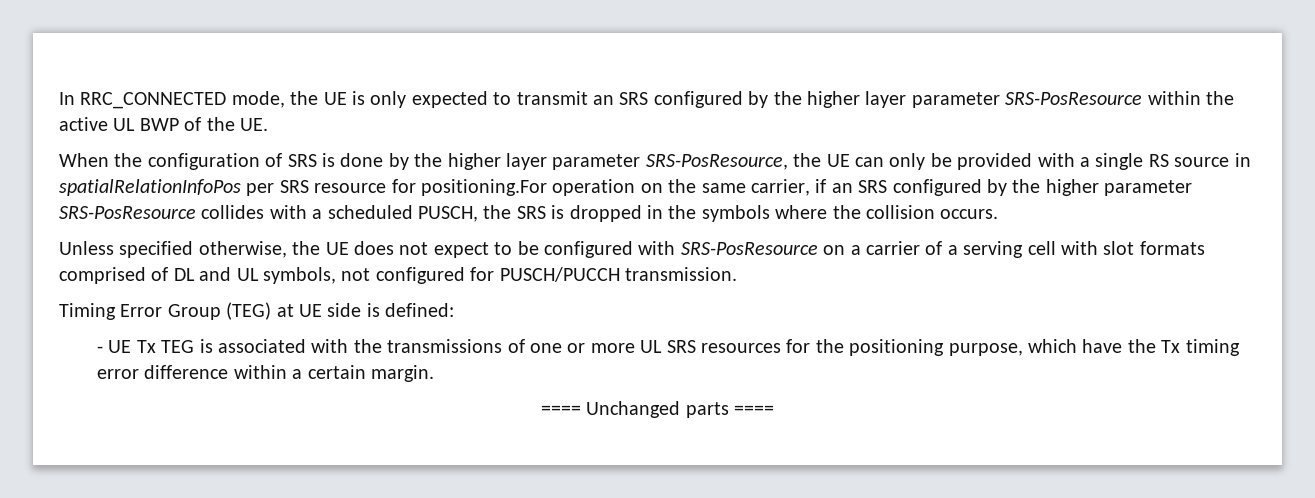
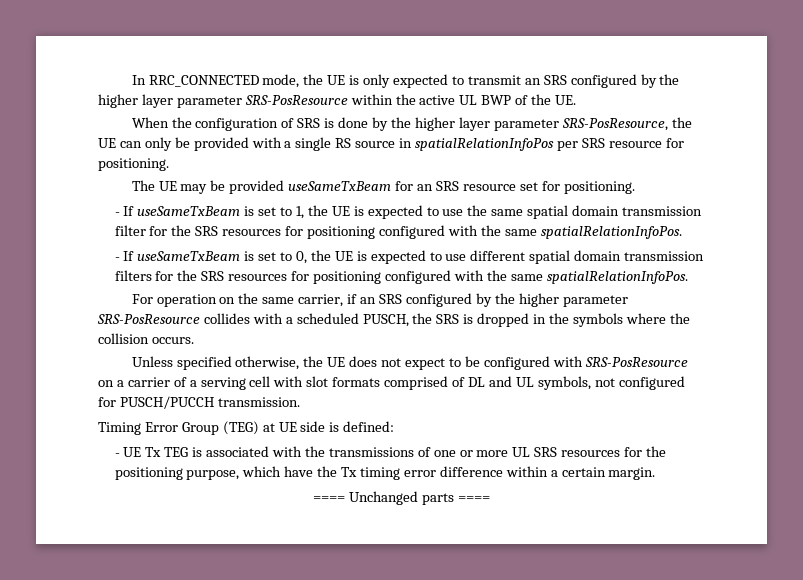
- When the configuration of SRS is done by the higher layer parameter SRS-PosResource, the UE can only be provided with a single RS source in spatialRelationInfoPos per SRS resource for positioning.For operation on the same carrier, if an SRS configured by the higher parameter SRS-PosResource collides with a scheduled PUSCH, the SRS is dropped in the symbols where the collision occurs.
+ When the configuration of SRS is done by the higher layer parameter SRS-PosResource, the UE can only be provided with a single RS source in spatialRelationInfoPos per SRS resource for positioning.
+ The UE may be provided useSameTxBeam for an SRS resource set for positioning.
+ - If useSameTxBeam is set to 1, the UE is expected to use the same spatial domain transmission filter for the SRS resources for positioning configured with the same spatialRelationInfoPos.
+ - If useSameTxBeam is set to 0, the UE is expected to use different spatial domain transmission filters for the SRS resources for positioning configured with the same spatialRelationInfoPos.
+ For operation on the same carrier, if an SRS configured by the higher parameter SRS-PosResource collides with a scheduled PUSCH, the SRS is dropped in the symbols where the collision occurs.

